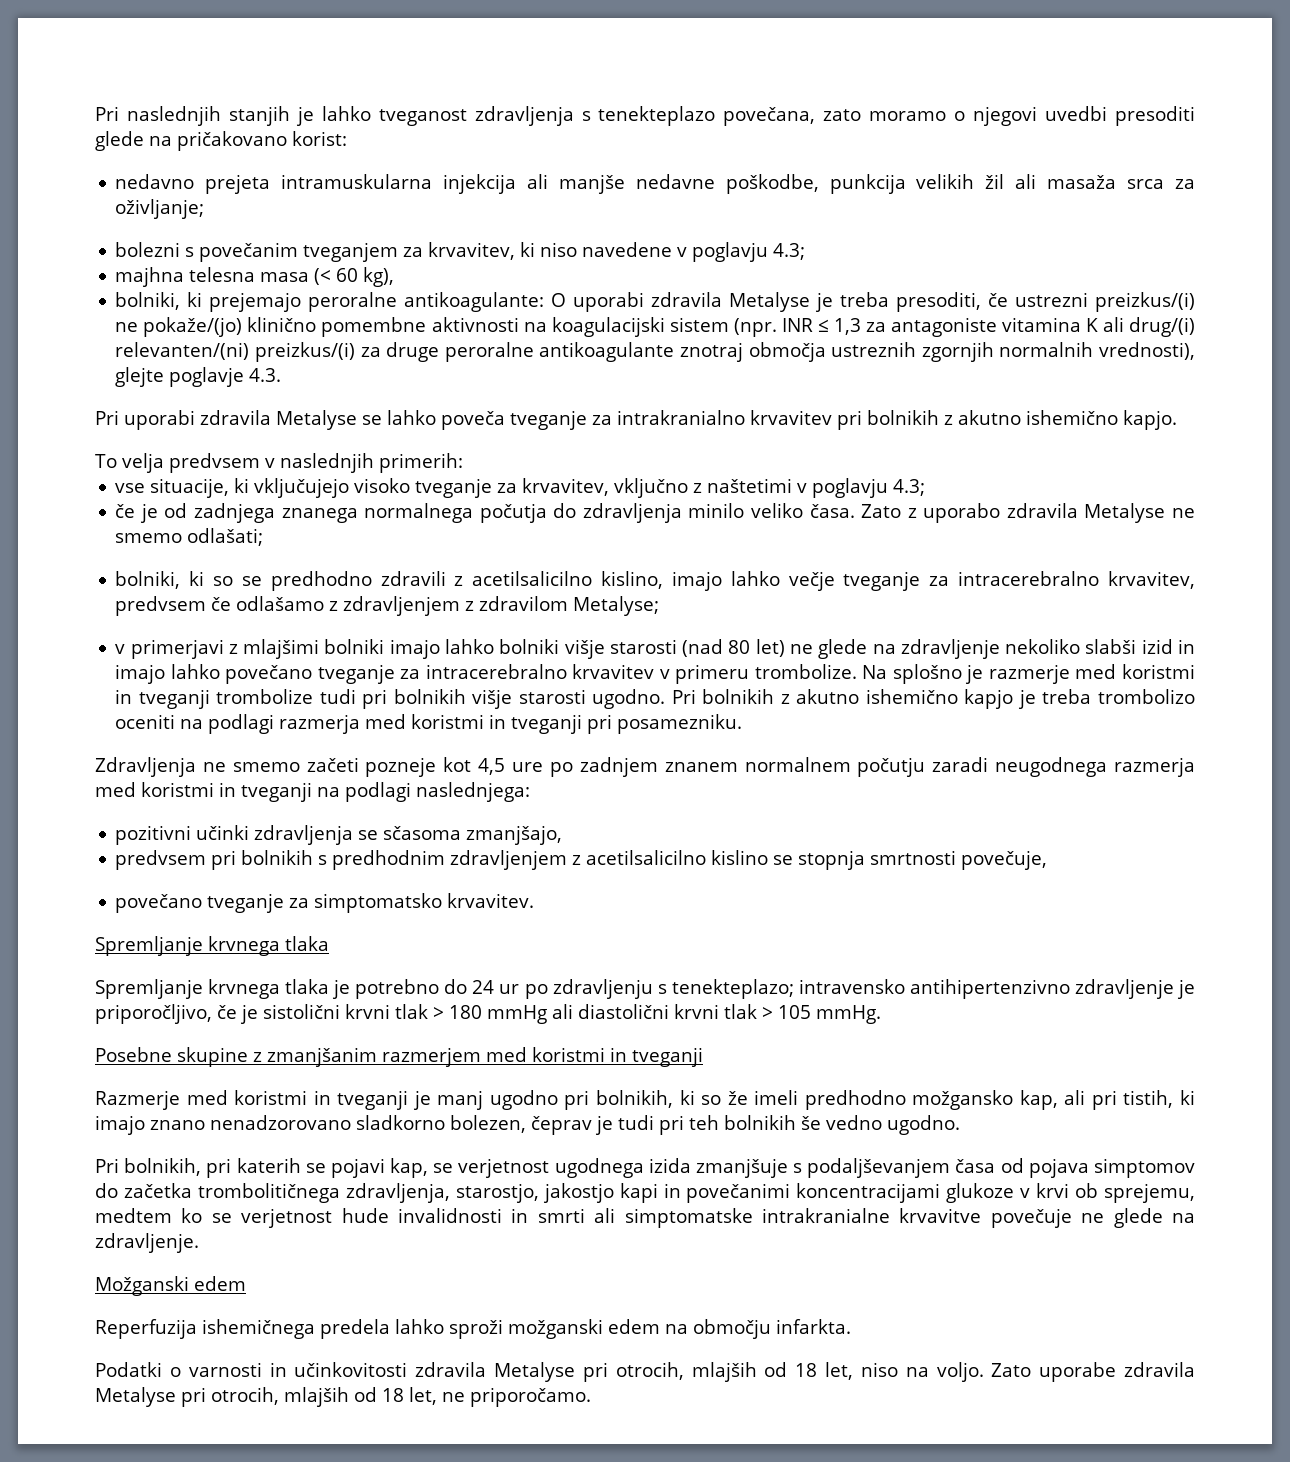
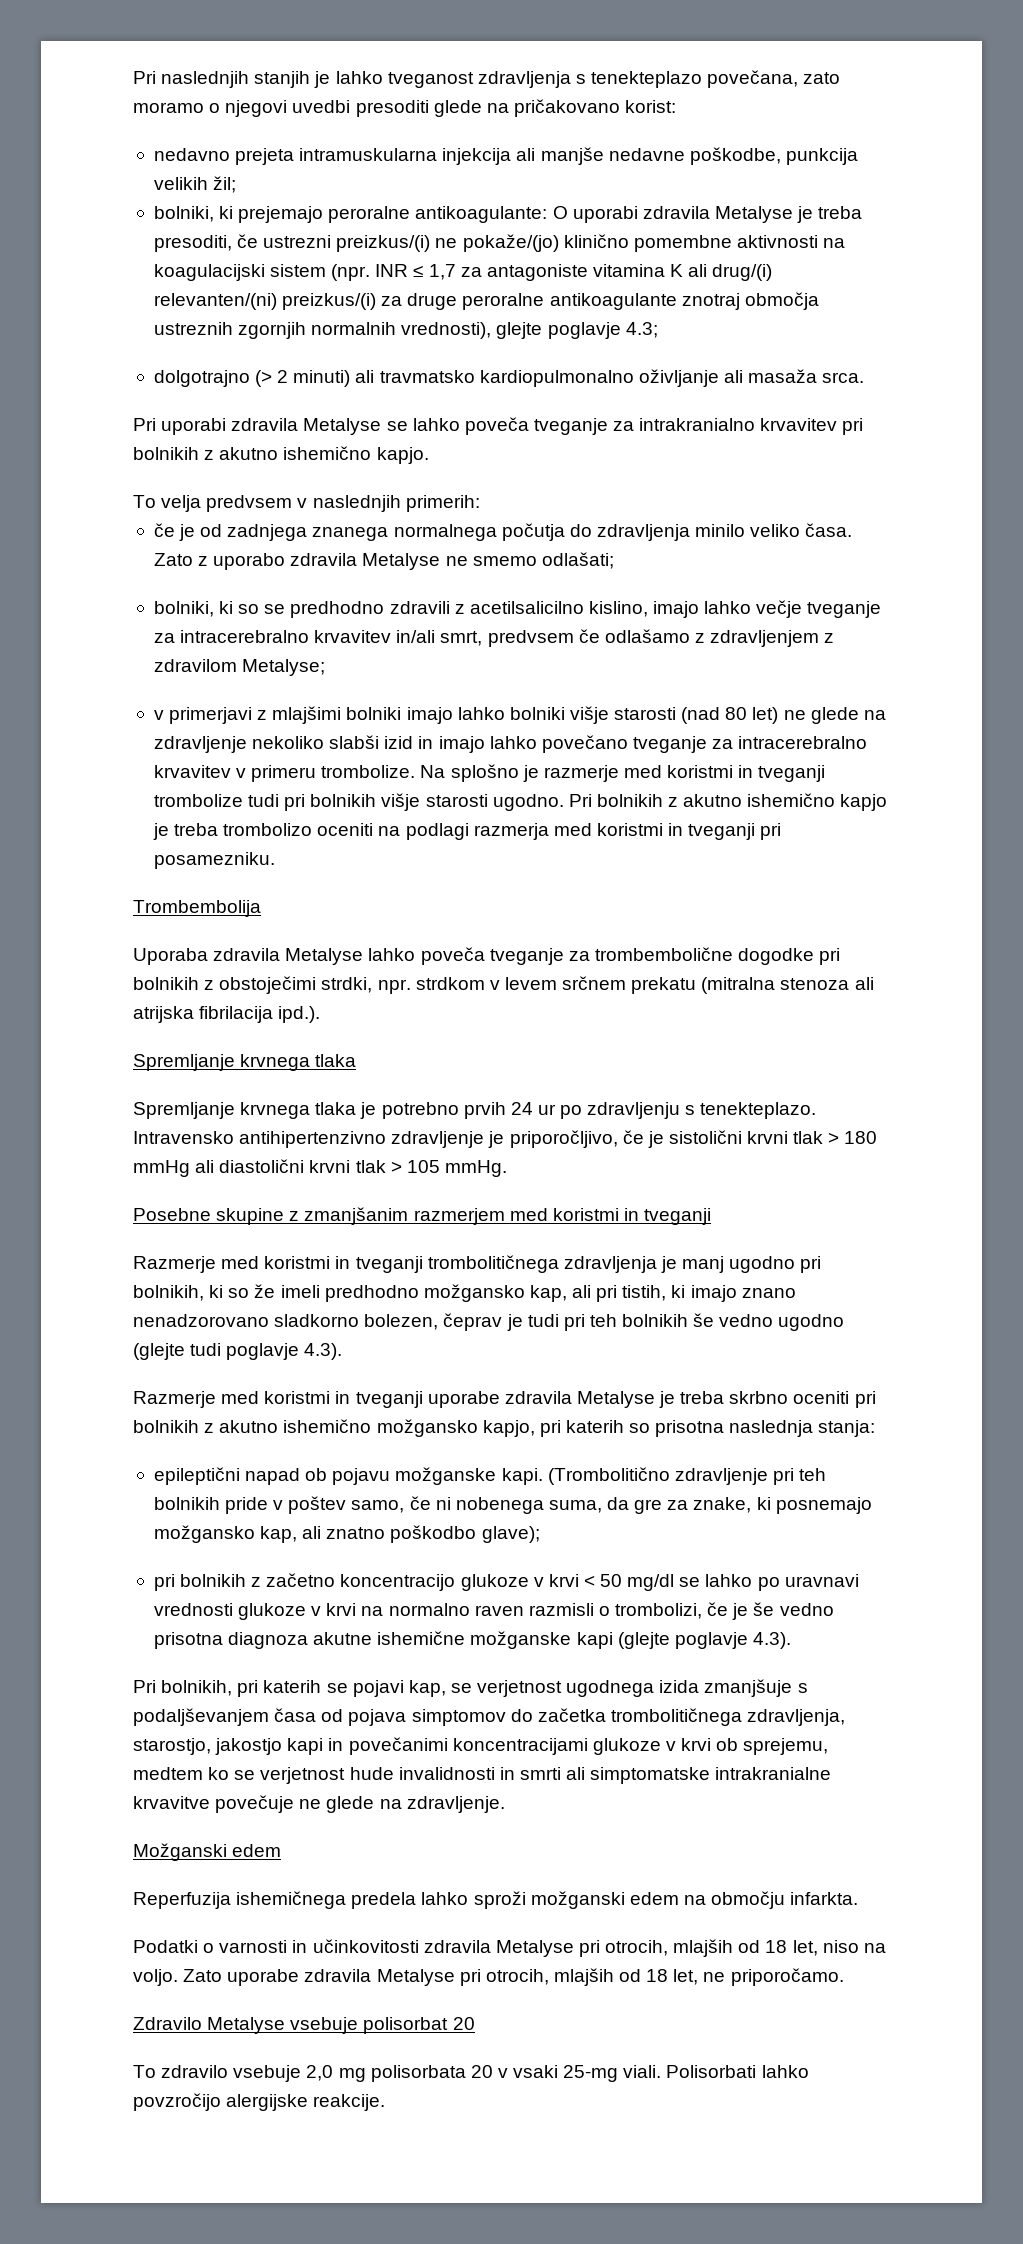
- nedavno prejeta intramuskularna injekcija ali manjše nedavne poškodbe, punkcija velikih žil ali masaža srca za oživljanje;
- bolezni s povečanim tveganjem za krvavitev, ki niso navedene v poglavju 4.3;
- majhna telesna masa (< 60 kg),
+ nedavno prejeta intramuskularna injekcija ali manjše nedavne poškodbe, punkcija velikih žil;
- INR ≤ 1,3 za antagoniste vitamina K ali drug/(i) relevanten/(ni) preizkus/(i) za druge peroralne antikoagulante znotraj območja ustreznih zgornjih normalnih vrednosti), glejte poglavje 4.3.
+ INR ≤ 1,7 za antagoniste vitamina K ali drug/(i) relevanten/(ni) preizkus/(i) za druge peroralne antikoagulante znotraj območja ustreznih zgornjih normalnih vrednosti), glejte poglavje 4.3;
+ dolgotrajno (> 2 minuti) ali travmatsko kardiopulmonalno oživljanje ali masaža srca.
- vse situacije, ki vključujejo visoko tveganje za krvavitev, vključno z naštetimi v poglavju 4.3;
- bolniki, ki so se predhodno zdravili z acetilsalicilno kislino, imajo lahko večje tveganje za intracerebralno krvavitev, predvsem če odlašamo z zdravljenjem z zdravilom Metalyse;
+ bolniki, ki so se predhodno zdravili z acetilsalicilno kislino, imajo lahko večje tveganje za intracerebralno krvavitev in/ali smrt, predvsem če odlašamo z zdravljenjem z zdravilom Metalyse;
- Zdravljenja ne smemo začeti pozneje kot 4,5 ure po zadnjem znanem normalnem počutju zaradi neugodnega razmerja med koristmi in tveganji na podlagi naslednjega:
- pozitivni učinki zdravljenja se sčasoma zmanjšajo,
- predvsem pri bolnikih s predhodnim zdravljenjem z acetilsalicilno kislino se stopnja smrtnosti povečuje,
- povečano tveganje za simptomatsko krvavitev.
+ Trombembolija
+ Uporaba zdravila Metalyse lahko poveča tveganje za trombembolične dogodke pri bolnikih z obstoječimi strdki, npr. strdkom v levem srčnem prekatu (mitralna stenoza ali atrijska fibrilacija ipd.).
- Spremljanje krvnega tlaka je potrebno do 24 ur po zdravljenju s tenekteplazo; intravensko antihipertenzivno zdravljenje je priporočljivo, če je sistolični krvni tlak > 180 mmHg ali diastolični krvni tlak > 105 mmHg.
+ Spremljanje krvnega tlaka je potrebno prvih 24 ur po zdravljenju s tenekteplazo. Intravensko antihipertenzivno zdravljenje je priporočljivo, če je sistolični krvni tlak > 180 mmHg ali diastolični krvni tlak > 105 mmHg.
- Razmerje med koristmi in tveganji je manj ugodno pri bolnikih, ki so že imeli predhodno možgansko kap, ali pri tistih, ki imajo znano nenadzorovano sladkorno bolezen, čeprav je tudi pri teh bolnikih še vedno ugodno.
+ Razmerje med koristmi in tveganji trombolitičnega zdravljenja je manj ugodno pri bolnikih, ki so že imeli predhodno možgansko kap, ali pri tistih, ki imajo znano nenadzorovano sladkorno bolezen, čeprav je tudi pri teh bolnikih še vedno ugodno (glejte tudi poglavje 4.3).
+ Razmerje med koristmi in tveganji uporabe zdravila Metalyse je treba skrbno oceniti pri bolnikih z akutno ishemično možgansko kapjo, pri katerih so prisotna naslednja stanja:
+ epileptični napad ob pojavu možganske kapi. (Trombolitično zdravljenje pri teh bolnikih pride v poštev samo, če ni nobenega suma, da gre za znake, ki posnemajo možgansko kap, ali znatno poškodbo glave);
+ pri bolnikih z začetno koncentracijo glukoze v krvi < 50 mg/dl se lahko po uravnavi vrednosti glukoze v krvi na normalno raven razmisli o trombolizi, če je še vedno prisotna diagnoza akutne ishemične možganske kapi (glejte poglavje 4.3).
+ Zdravilo Metalyse vsebuje polisorbat 20
+ To zdravilo vsebuje 2,0 mg polisorbata 20 v vsaki 25-mg viali. Polisorbati lahko povzročijo alergijske reakcije.

